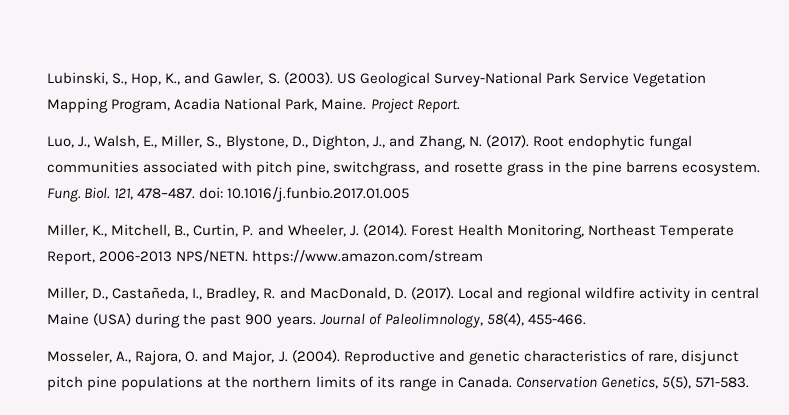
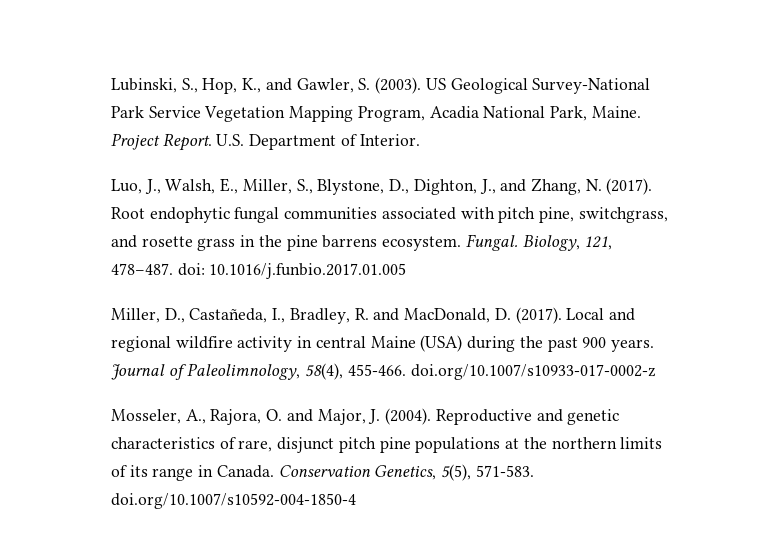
+ U.S. Department of Interior.
- Fung. Biol. 121, 478–487. doi: 10.1016/j.funbio.2017.01.005
+ Fungal. Biology, 121, 478–487. doi: 10.1016/j.funbio.2017.01.005
- Miller, K., Mitchell, B., Curtin, P. and Wheeler, J. (2014). Forest Health Monitoring, Northeast Temperate Report, 2006-2013 NPS/NETN. https://www.amazon.com/stream
- Journal of Paleolimnology, 58(4), 455-466.
+ Journal of Paleolimnology, 58(4), 455-466. doi.org/10.1007/s10933-017-0002-z
- Conservation Genetics, 5(5), 571-583.
+ Conservation Genetics, 5(5), 571-583. doi.org/10.1007/s10592-004-1850-4

